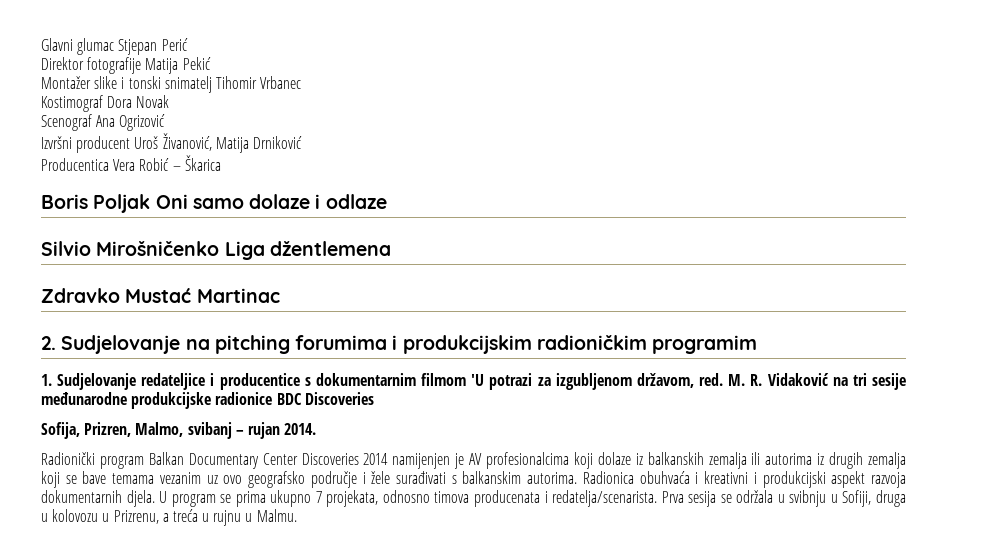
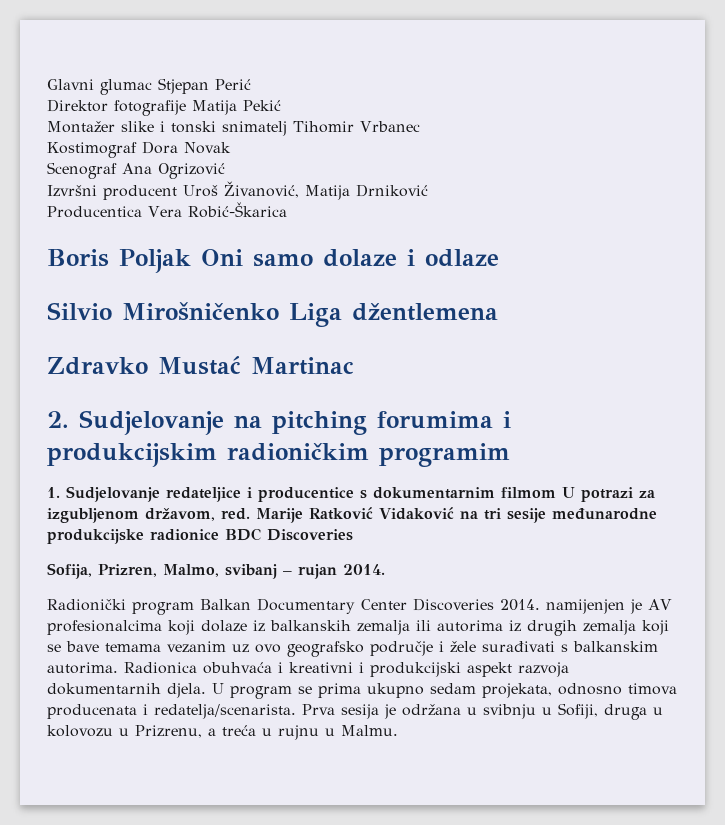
- Producentica Vera Robić – Škarica
+ Producentica Vera Robić-Škarica
- 1. Sudjelovanje redateljice i producentice s dokumentarnim filmom 'U potrazi za izgubljenom državom, red.
+ 1. Sudjelovanje redateljice i producentice s dokumentarnim filmom U potrazi za izgubljenom državom, red.
- M. R. Vidaković na tri sesije međunarodne produkcijske radionice BDC Discoveries
+ Marije Ratković Vidaković na tri sesije međunarodne produkcijske radionice BDC Discoveries
- Radionički program Balkan Documentary Center Discoveries 2014 namijenjen je AV profesionalcima koji dolaze iz balkanskih zemalja ili autorima iz drugih zemalja koji se bave temama vezanim uz ovo geografsko područje i žele surađivati s balkanskim autorima.
+ Radionički program Balkan Documentary Center Discoveries 2014. namijenjen je AV profesionalcima koji dolaze iz balkanskih zemalja ili autorima iz drugih zemalja koji se bave temama vezanim uz ovo geografsko područje i žele surađivati s balkanskim autorima.
- U program se prima ukupno 7 projekata, odnosno timova producenata i redatelja/scenarista.
+ U program se prima ukupno sedam projekata, odnosno timova producenata i redatelja/scenarista.
- Prva sesija se održala u svibnju u Sofiji, druga u kolovozu u Prizrenu, a treća u rujnu u Malmu.
+ Prva sesija je održana u svibnju u Sofiji, druga u kolovozu u Prizrenu, a treća u rujnu u Malmu.

